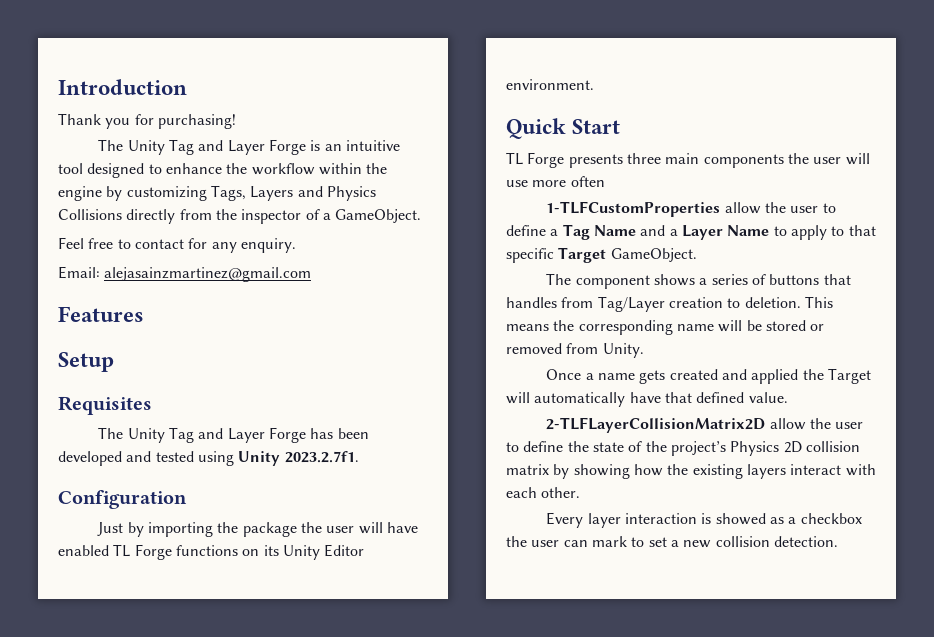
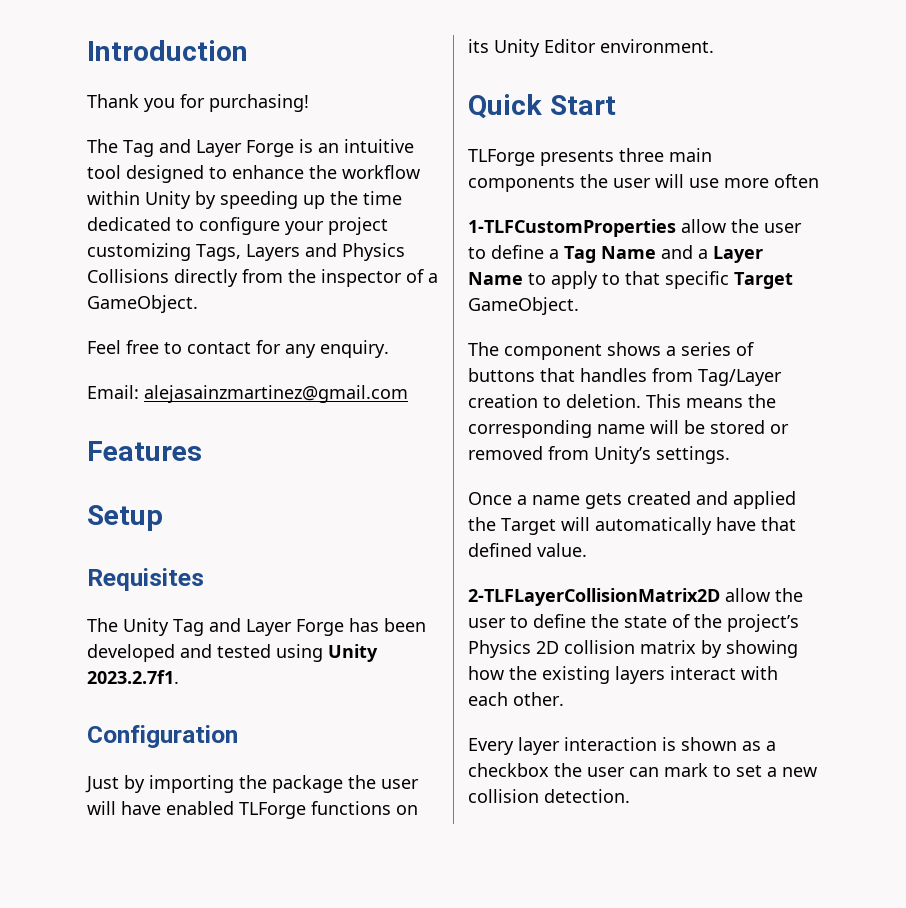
- The Unity Tag and Layer Forge is an intuitive tool designed to enhance the workflow within the engine by customizing Tags, Layers and Physics Collisions directly from the inspector of a GameObject.
+ The Tag and Layer Forge is an intuitive tool designed to enhance the workflow within Unity by speeding up the time dedicated to configure your project customizing Tags, Layers and Physics Collisions directly from the inspector of a GameObject.
- Just by importing the package the user will have enabled TL Forge functions on its Unity Editor environment.
+ Just by importing the package the user will have enabled TLForge functions on its Unity Editor environment.
- TL Forge presents three main components the user will use more often
+ TLForge presents three main components the user will use more often
- This means the corresponding name will be stored or removed from Unity.
+ This means the corresponding name will be stored or removed from Unity’s settings.
- Every layer interaction is showed as a checkbox the user can mark to set a new collision detection.
+ Every layer interaction is shown as a checkbox the user can mark to set a new collision detection.

